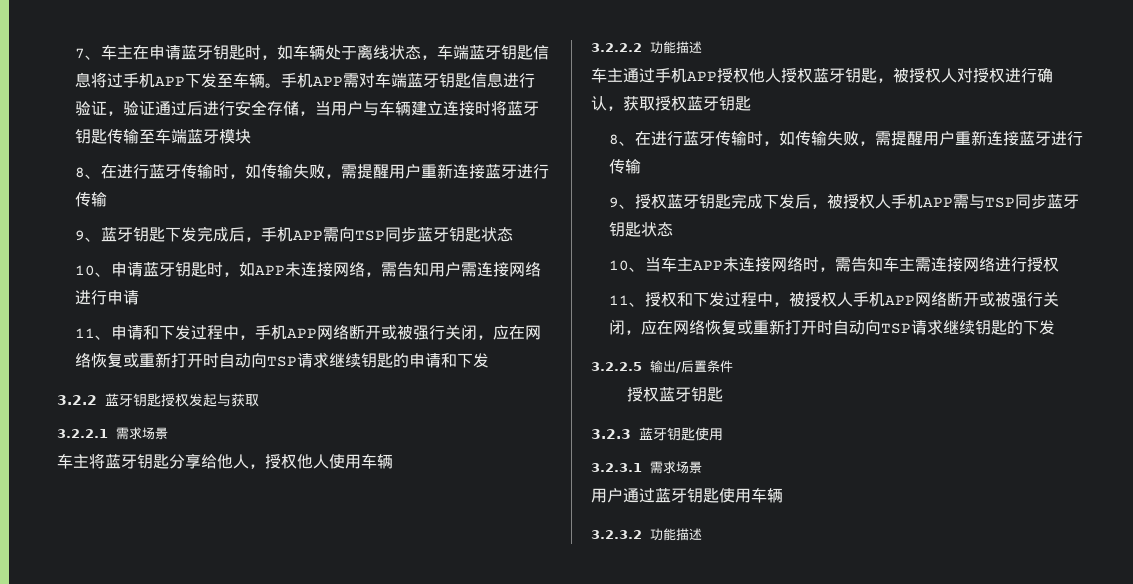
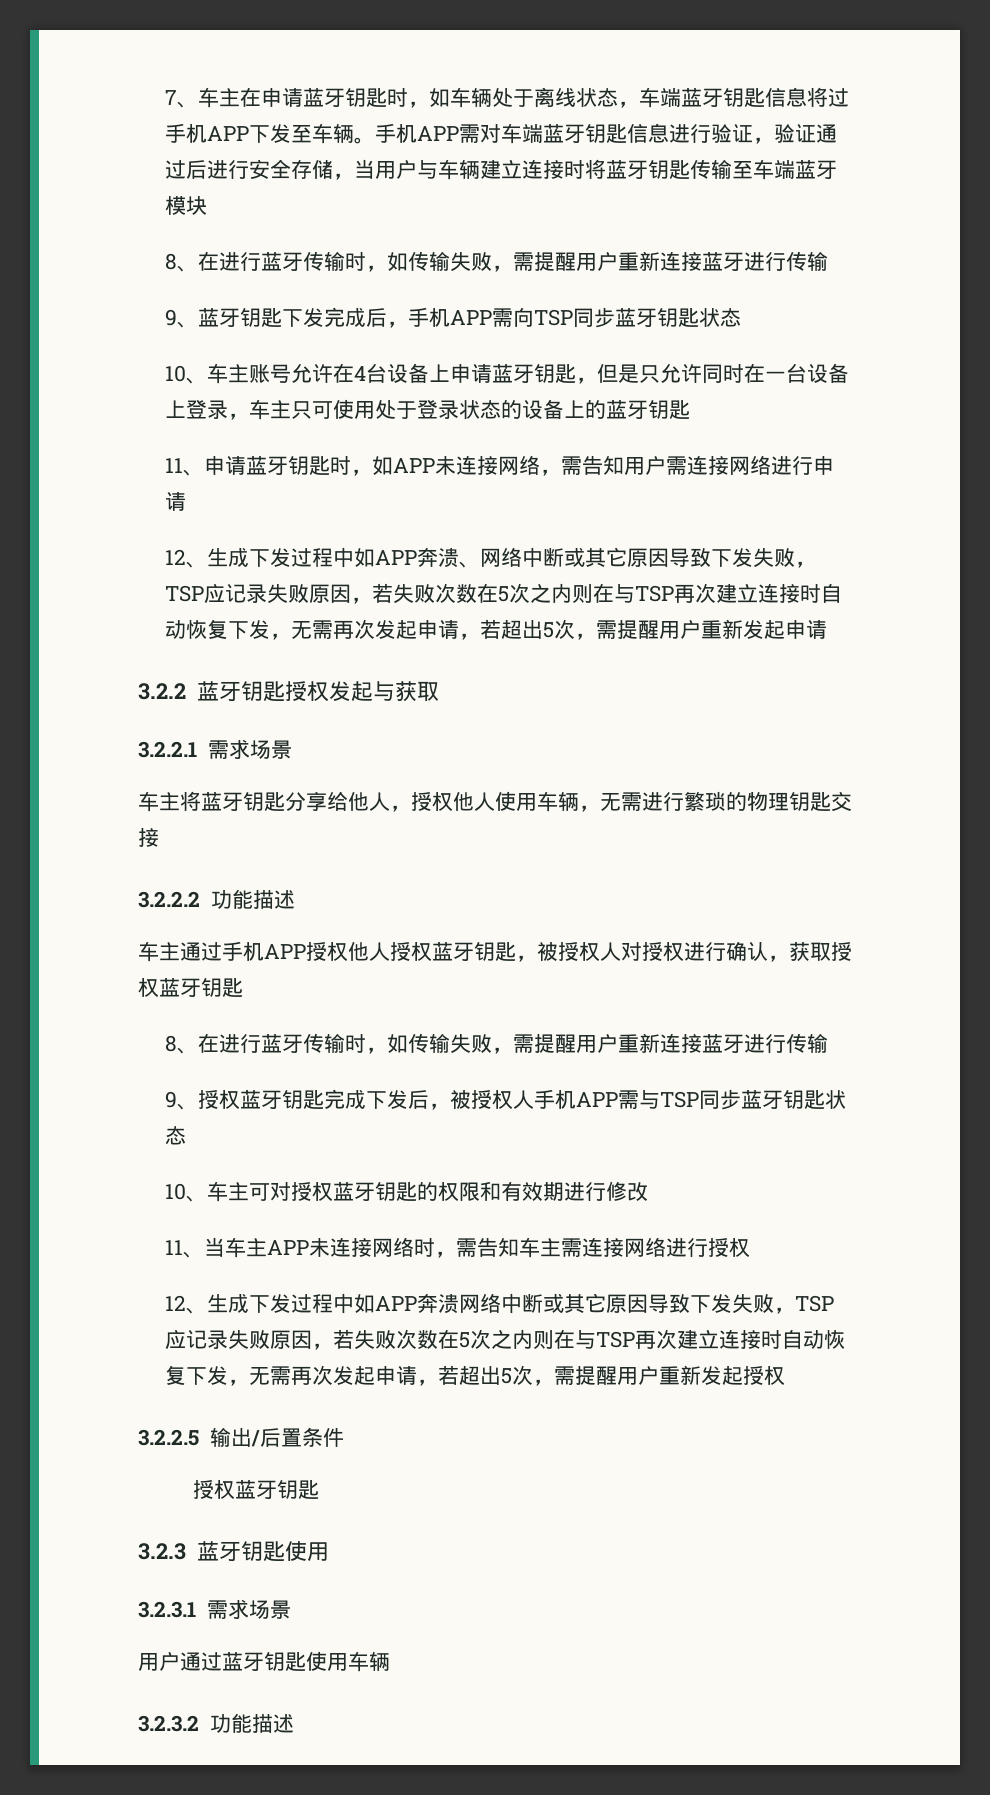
- 10、申请蓝牙钥匙时，如APP未连接网络，需告知用户需连接网络进行申请
+ 10、车主账号允许在4台设备上申请蓝牙钥匙，但是只允许同时在一台设备上登录，车主只可使用处于登录状态的设备上的蓝牙钥匙
+ 11、申请蓝牙钥匙时，如APP未连接网络，需告知用户需连接网络进行申请
- 11、申请和下发过程中，手机APP网络断开或被强行关闭，应在网络恢复或重新打开时自动向TSP请求继续钥匙的申请和下发
+ 12、生成下发过程中如APP奔溃、网络中断或其它原因导致下发失败，TSP应记录失败原因，若失败次数在5次之内则在与TSP再次建立连接时自动恢复下发，无需再次发起申请，若超出5次，需提醒用户重新发起申请
- 车主将蓝牙钥匙分享给他人，授权他人使用车辆
+ 车主将蓝牙钥匙分享给他人，授权他人使用车辆，无需进行繁琐的物理钥匙交接
- 10、当车主APP未连接网络时，需告知车主需连接网络进行授权
+ 10、车主可对授权蓝牙钥匙的权限和有效期进行修改
+ 11、当车主APP未连接网络时，需告知车主需连接网络进行授权
- 11、授权和下发过程中，被授权人手机APP网络断开或被强行关闭，应在网络恢复或重新打开时自动向TSP请求继续钥匙的下发
+ 12、生成下发过程中如APP奔溃网络中断或其它原因导致下发失败，TSP应记录失败原因，若失败次数在5次之内则在与TSP再次建立连接时自动恢复下发，无需再次发起申请，若超出5次，需提醒用户重新发起授权

